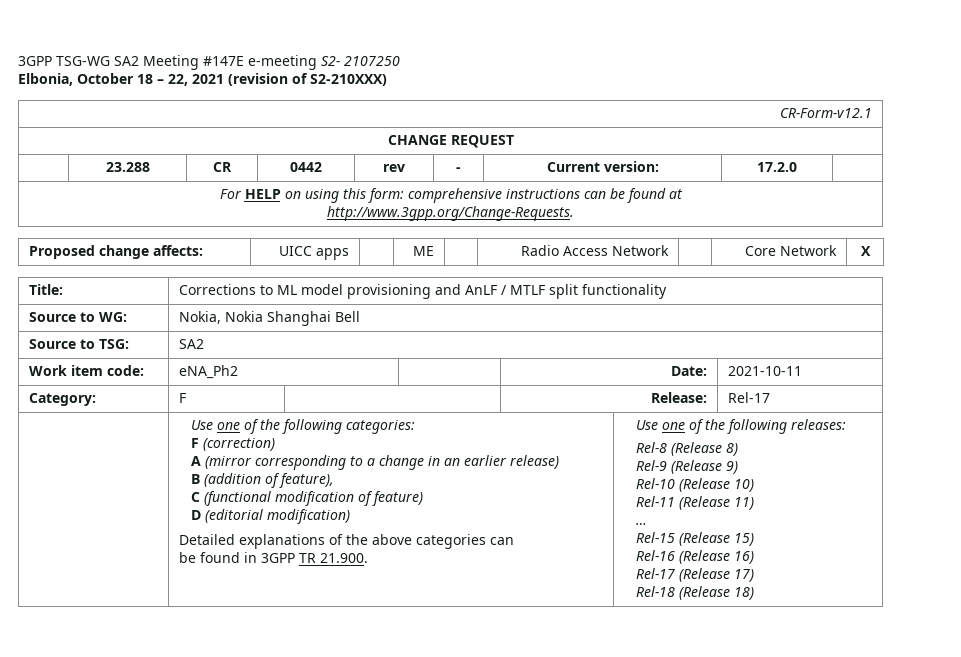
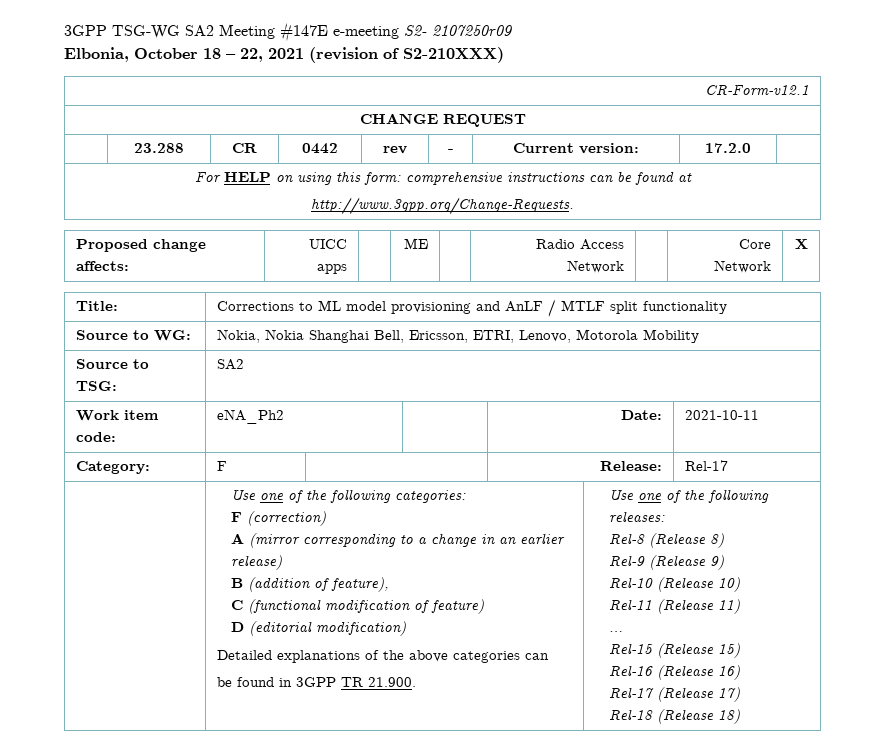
- 3GPP TSG-WG SA2 Meeting #147E e-meeting S2- 2107250
+ 3GPP TSG-WG SA2 Meeting #147E e-meeting S2- 2107250r09
- Source to WG: | Nokia, Nokia Shanghai Bell
+ Source to WG: | Nokia, Nokia Shanghai Bell, Ericsson, ETRI, Lenovo, Motorola Mobility

